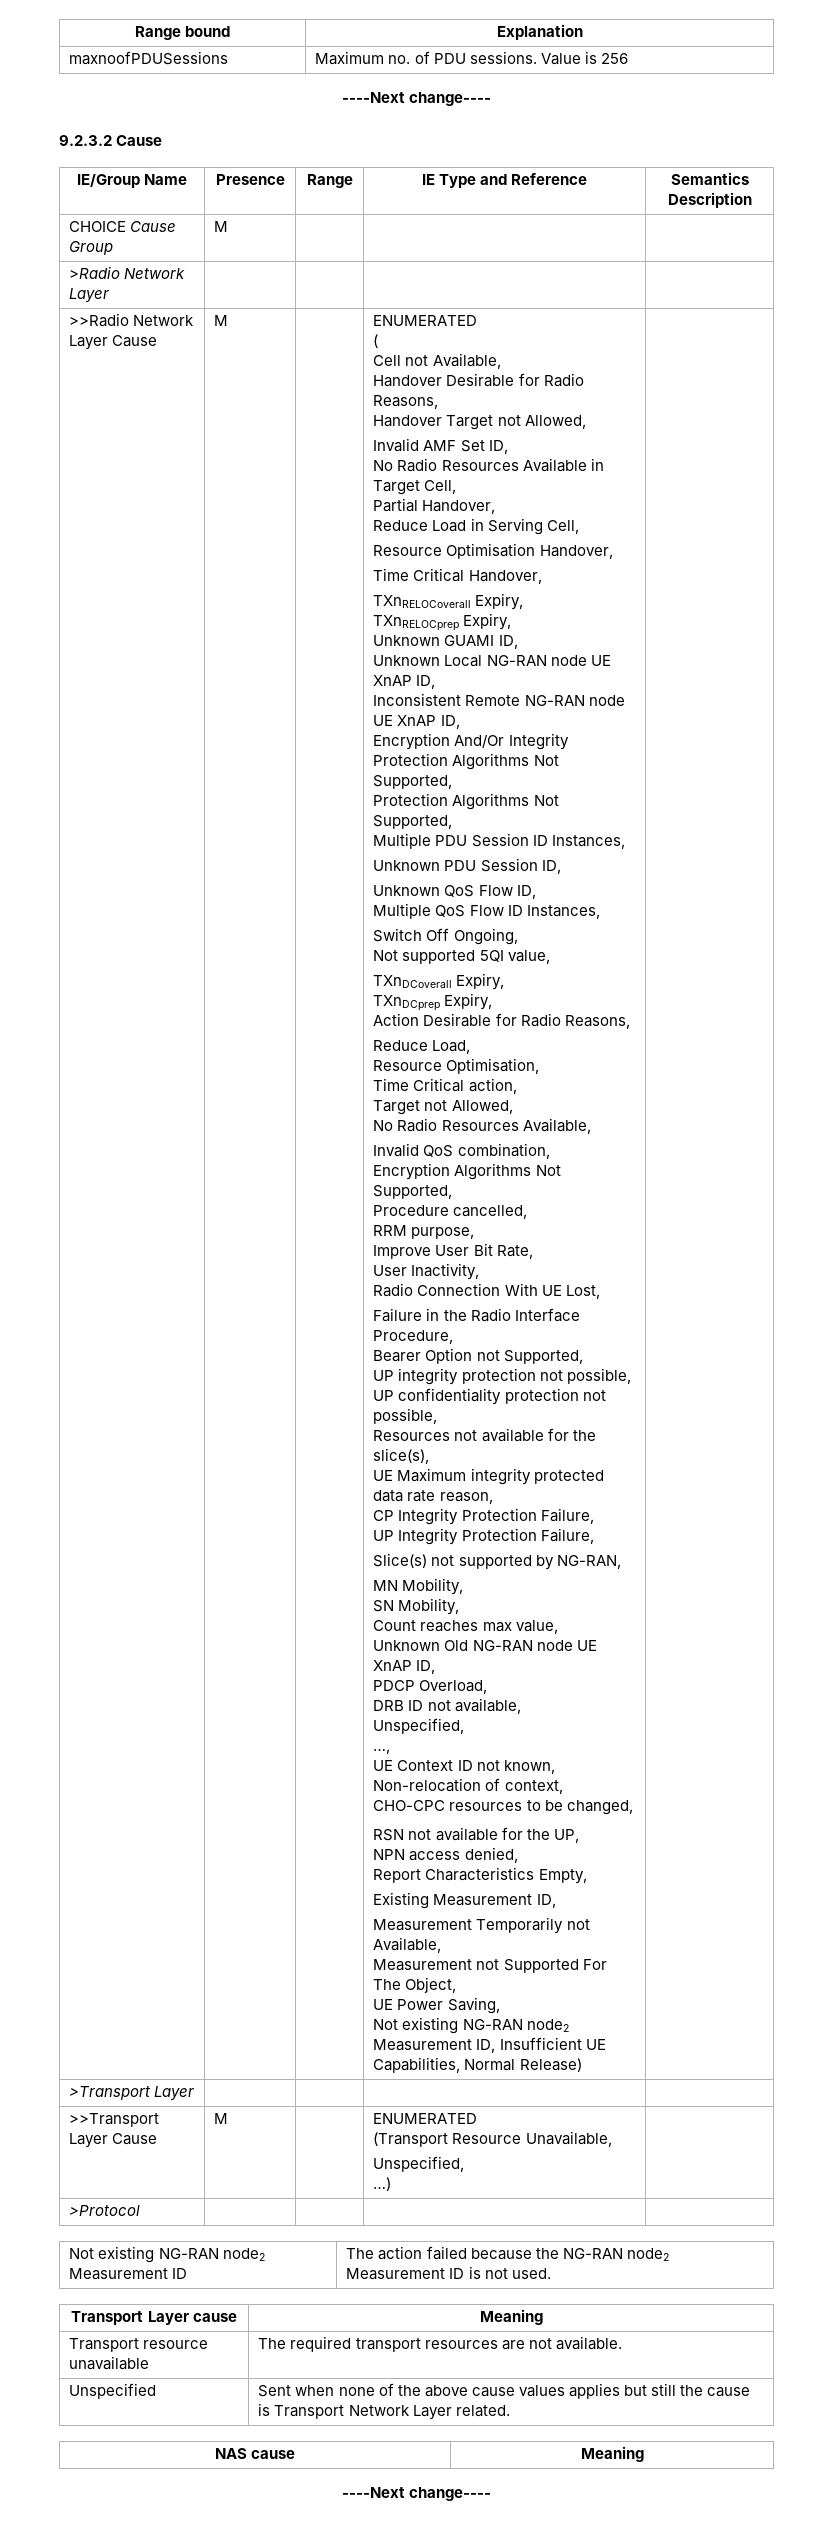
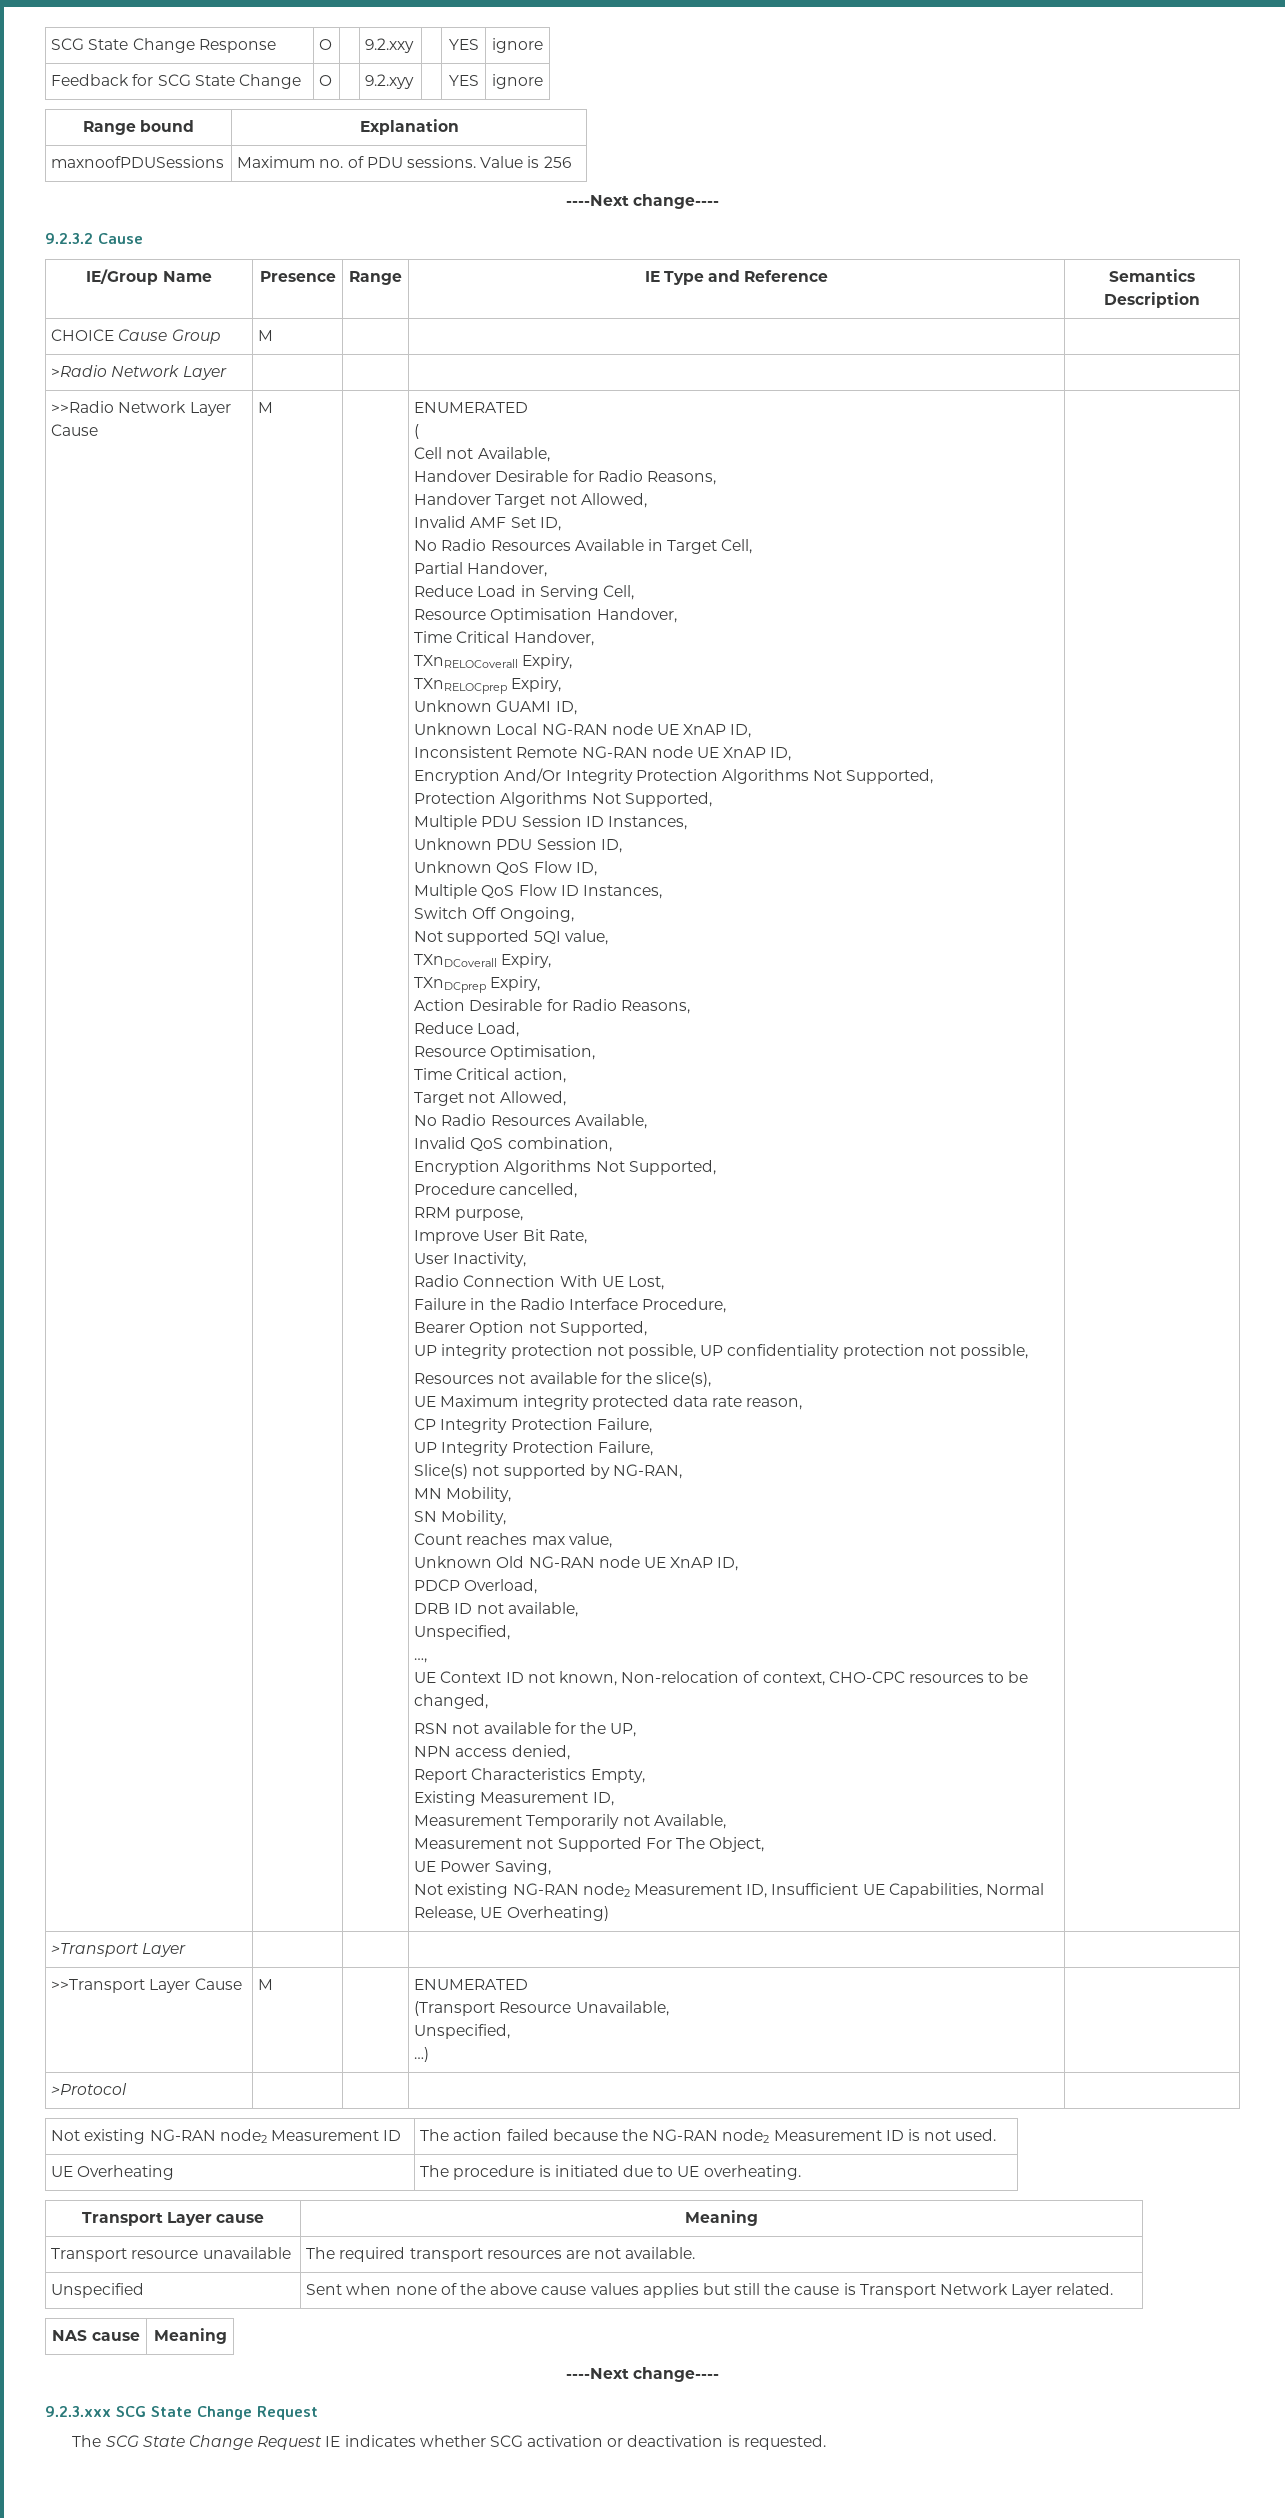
+ SCG State Change Response | O | | 9.2.xxy | | YES | ignore
+ Feedback for SCG State Change | O | | 9.2.xyy | | YES | ignore
- Not existing NG-RAN node2 Measurement ID, Insufficient UE Capabilities, Normal Release)
+ Not existing NG-RAN node2 Measurement ID, Insufficient UE Capabilities, Normal Release, UE Overheating)
+ UE Overheating | The procedure is initiated due to UE overheating.
+ 9.2.3.xxx SCG State Change Request
+ The SCG State Change Request IE indicates whether SCG activation or deactivation is requested.

